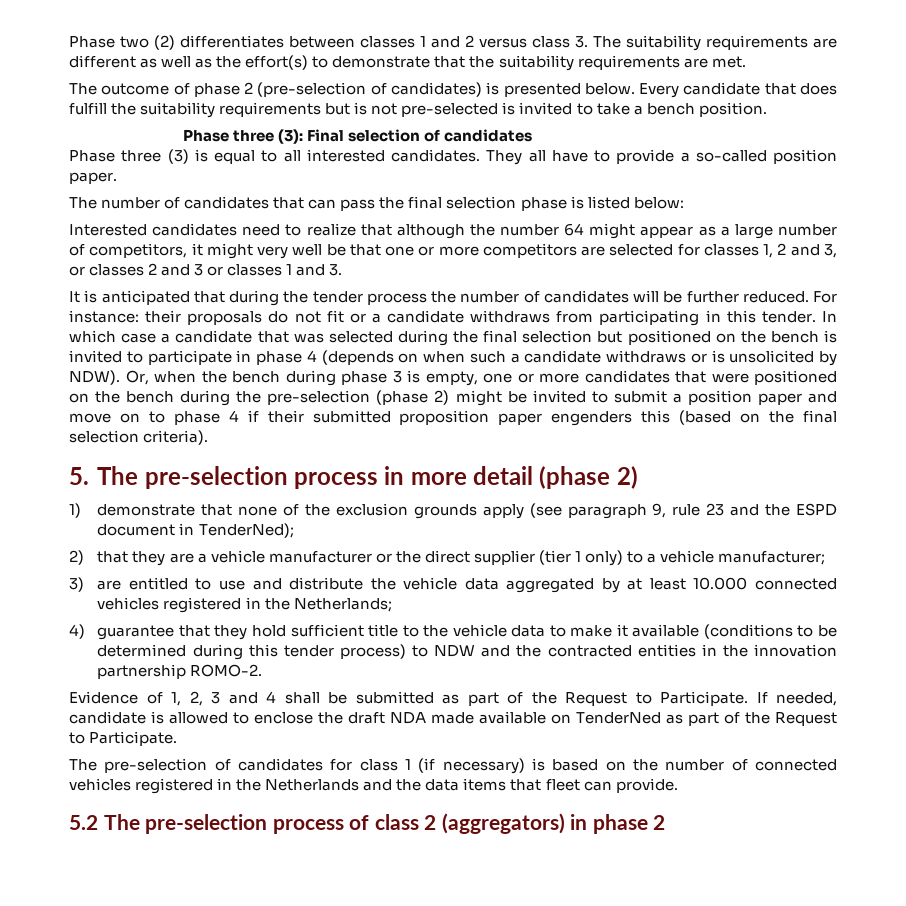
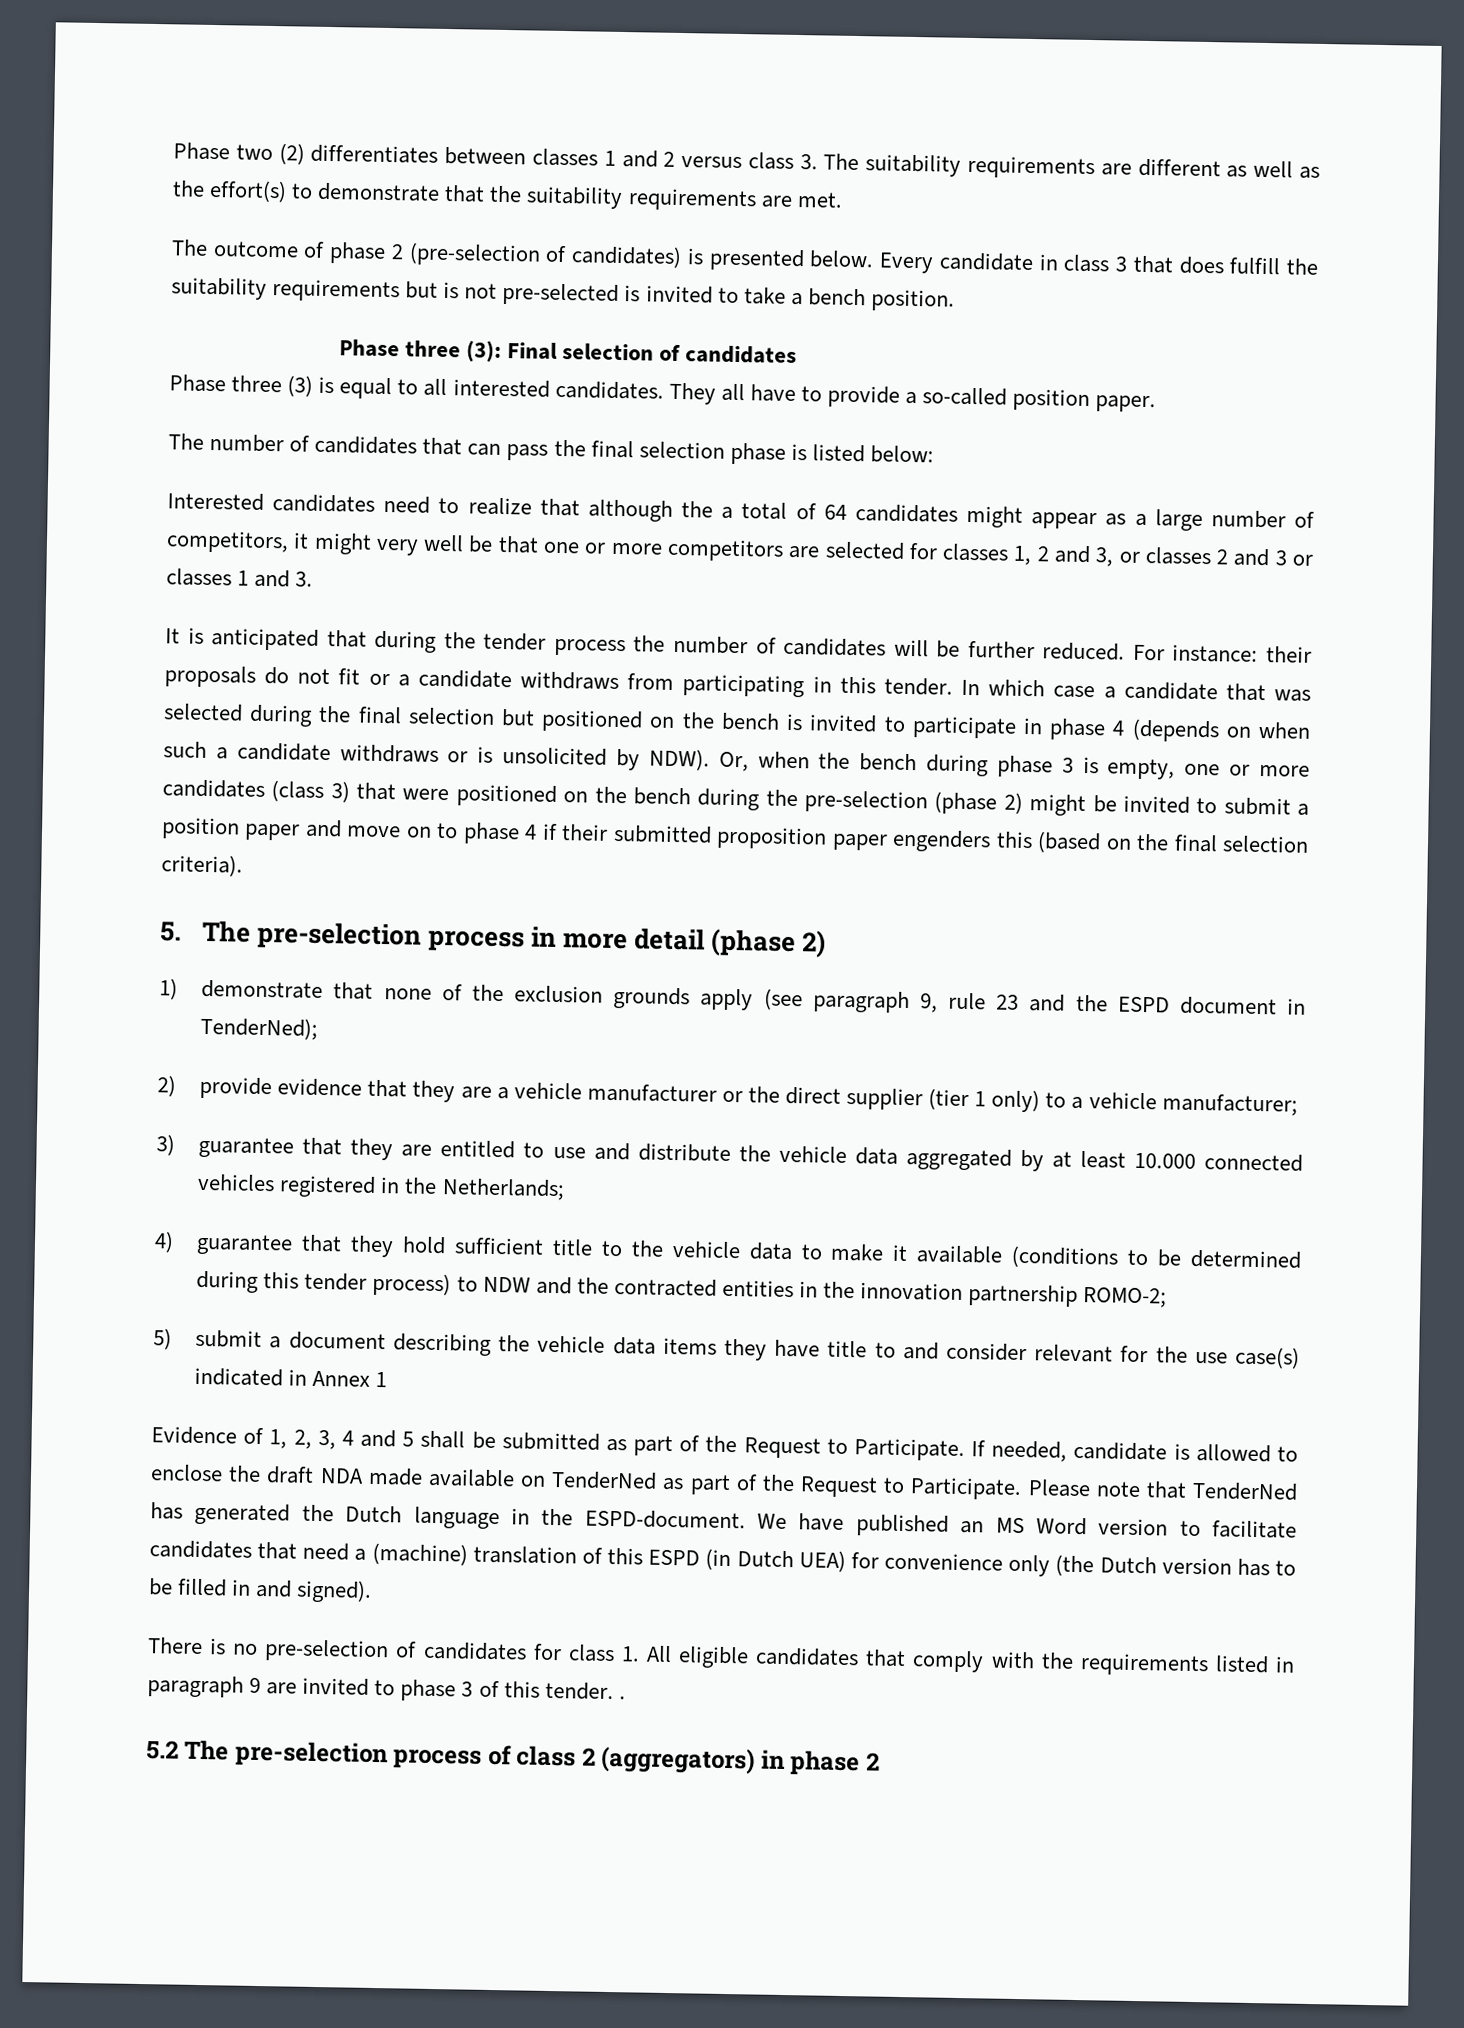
- Every candidate that does fulfill the suitability requirements but is not pre-selected is invited to take a bench position.
+ Every candidate in class 3 that does fulfill the suitability requirements but is not pre-selected is invited to take a bench position.
- Interested candidates need to realize that although the number 64 might appear as a large number of competitors, it might very well be that one or more competitors are selected for classes 1, 2 and 3, or classes 2 and 3 or classes 1 and 3.
+ Interested candidates need to realize that although the a total of 64 candidates might appear as a large number of competitors, it might very well be that one or more competitors are selected for classes 1, 2 and 3, or classes 2 and 3 or classes 1 and 3.
- Or, when the bench during phase 3 is empty, one or more candidates that were positioned on the bench during the pre-selection (phase 2) might be invited to submit a position paper and move on to phase 4 if their submitted proposition paper engenders this (based on the final selection criteria).
+ Or, when the bench during phase 3 is empty, one or more candidates (class 3) that were positioned on the bench during the pre-selection (phase 2) might be invited to submit a position paper and move on to phase 4 if their submitted proposition paper engenders this (based on the final selection criteria).
- 2) that they are a vehicle manufacturer or the direct supplier (tier 1 only) to a vehicle manufacturer;
+ 2) provide evidence that they are a vehicle manufacturer or the direct supplier (tier 1 only) to a vehicle manufacturer;
- 3) are entitled to use and distribute the vehicle data aggregated by at least 10.000 connected vehicles registered in the Netherlands;
+ 3) guarantee that they are entitled to use and distribute the vehicle data aggregated by at least 10.000 connected vehicles registered in the Netherlands;
- 4) guarantee that they hold sufficient title to the vehicle data to make it available (conditions to be determined during this tender process) to NDW and the contracted entities in the innovation partnership ROMO-2.
+ 4) guarantee that they hold sufficient title to the vehicle data to make it available (conditions to be determined during this tender process) to NDW and the contracted entities in the innovation partnership ROMO-2;
+ 5) submit a document describing the vehicle data items they have title to and consider relevant for the use case(s) indicated in Annex 1
- Evidence of 1, 2, 3 and 4 shall be submitted as part of the Request to Participate.
+ Evidence of 1, 2, 3, 4 and 5 shall be submitted as part of the Request to Participate.
- If needed, candidate is allowed to enclose the draft NDA made available on TenderNed as part of the Request to Participate.
- The pre-selection of candidates for class 1 (if necessary) is based on the number of connected vehicles registered in the Netherlands and the data items that fleet can provide.
+ If needed, candidate is allowed to enclose the draft NDA made available on TenderNed as part of the Request to Participate. Please note that TenderNed has generated the Dutch language in the ESPD-document. We have published an MS Word version to facilitate candidates that need a (machine) translation of this ESPD (in Dutch UEA) for convenience only (the Dutch version has to be filled in and signed).
+ There is no pre-selection of candidates for class 1. All eligible candidates that comply with the requirements listed in paragraph 9 are invited to phase 3 of this tender. .

